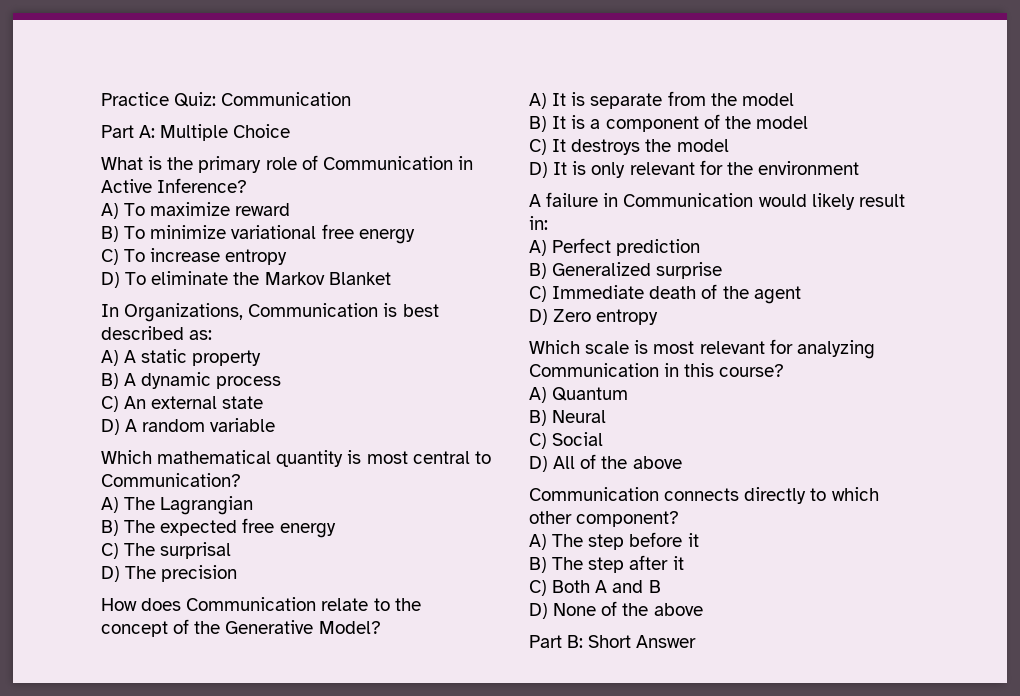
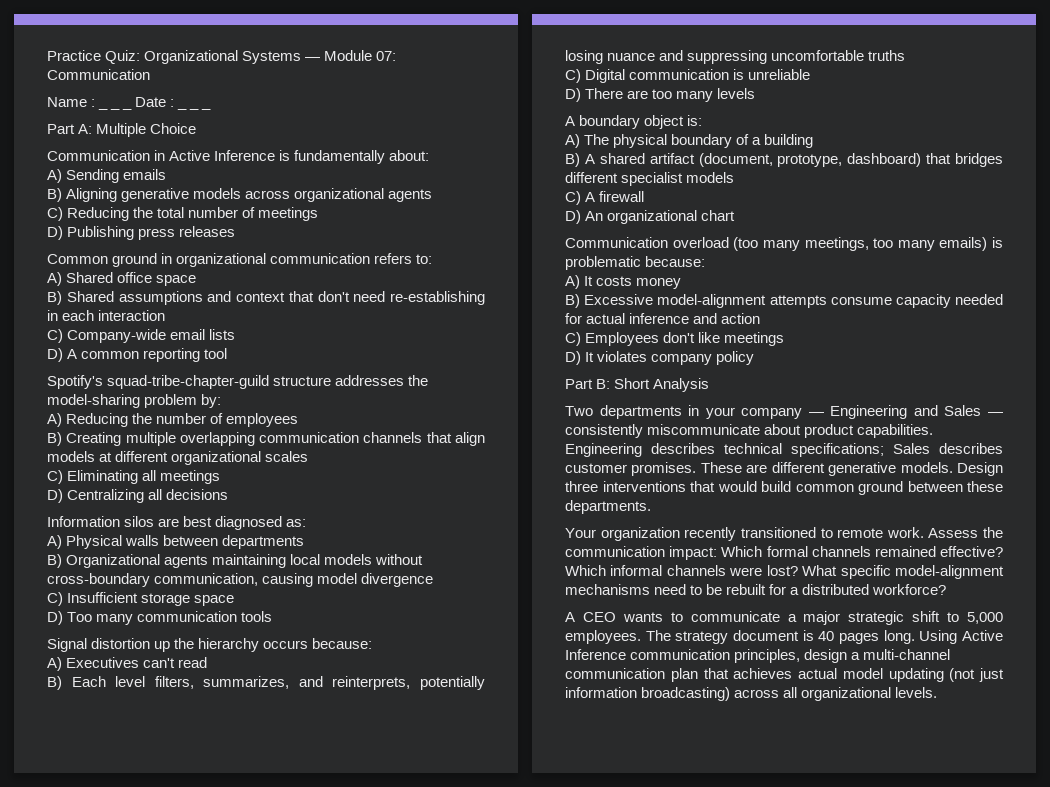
- Practice Quiz: Communication
+ Practice Quiz: Organizational Systems — Module 07: Communication
+ Name : _ _ _ Date : _ _ _
  Part A: Multiple Choice
- What is the primary role of Communication in Active Inference?
- A) To maximize reward
- B) To minimize variational free energy
- C) To increase entropy
- D) To eliminate the Markov Blanket
- In Organizations, Communication is best described as:
- A) A static property
- B) A dynamic process
- C) An external state
- D) A random variable
- Which mathematical quantity is most central to Communication?
- A) The Lagrangian
- B) The expected free energy
- C) The surprisal
- D) The precision
- How does Communication relate to the concept of the Generative Model?
- A) It is separate from the model
- B) It is a component of the model
- C) It destroys the model
- D) It is only relevant for the environment
- A failure in Communication would likely result in:
- A) Perfect prediction
- B) Generalized surprise
- C) Immediate death of the agent
- D) Zero entropy
- Which scale is most relevant for analyzing Communication in this course?
- A) Quantum
- B) Neural
- C) Social
- D) All of the above
- Communication connects directly to which other component?
- A) The step before it
- B) The step after it
- C) Both A and B
- D) None of the above
- Part B: Short Answer
+ Communication in Active Inference is fundamentally about:
+ A) Sending emails
+ B) Aligning generative models across organizational agents
+ C) Reducing the total number of meetings
+ D) Publishing press releases
+ Common ground in organizational communication refers to:
+ A) Shared office space
+ B) Shared assumptions and context that don't need re-establishing in each interaction
+ C) Company-wide email lists
+ D) A common reporting tool
+ Spotify's squad-tribe-chapter-guild structure addresses the model-sharing problem by:
+ A) Reducing the number of employees
+ B) Creating multiple overlapping communication channels that align models at different organizational scales
+ C) Eliminating all meetings
+ D) Centralizing all decisions
+ Information silos are best diagnosed as:
+ A) Physical walls between departments
+ B) Organizational agents maintaining local models without cross-boundary communication, causing model divergence
+ C) Insufficient storage space
+ D) Too many communication tools
+ Signal distortion up the hierarchy occurs because:
+ A) Executives can't read
+ B) Each level filters, summarizes, and reinterprets, potentially losing nuance and suppressing uncomfortable truths
+ C) Digital communication is unreliable
+ D) There are too many levels
+ A boundary object is:
+ A) The physical boundary of a building
+ B) A shared artifact (document, prototype, dashboard) that bridges different specialist models
+ C) A firewall
+ D) An organizational chart
+ Communication overload (too many meetings, too many emails) is problematic because:
+ A) It costs money
+ B) Excessive model-alignment attempts consume capacity needed for actual inference and action
+ C) Employees don't like meetings
+ D) It violates company policy
+ Part B: Short Analysis
+ Two departments in your company — Engineering and Sales — consistently miscommunicate about product capabilities. Engineering describes technical specifications; Sales describes customer promises. These are different generative models. Design three interventions that would build common ground between these departments.
+ Your organization recently transitioned to remote work. Assess the communication impact: Which formal channels remained effective? Which informal channels were lost? What specific model-alignment mechanisms need to be rebuilt for a distributed workforce?
+ A CEO wants to communicate a major strategic shift to 5,000 employees. The strategy document is 40 pages long. Using Active Inference communication principles, design a multi-channel communication plan that achieves actual model updating (not just information broadcasting) across all organizational levels.

